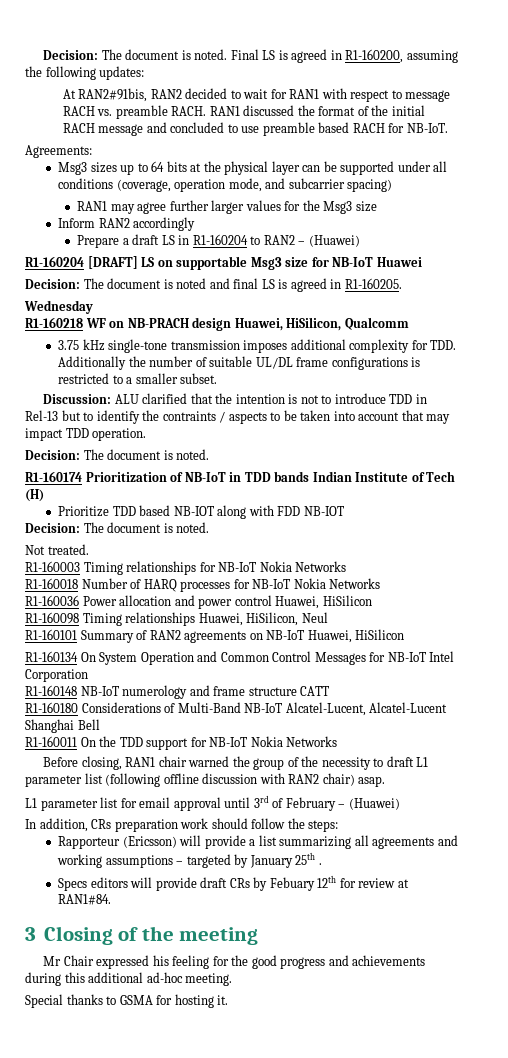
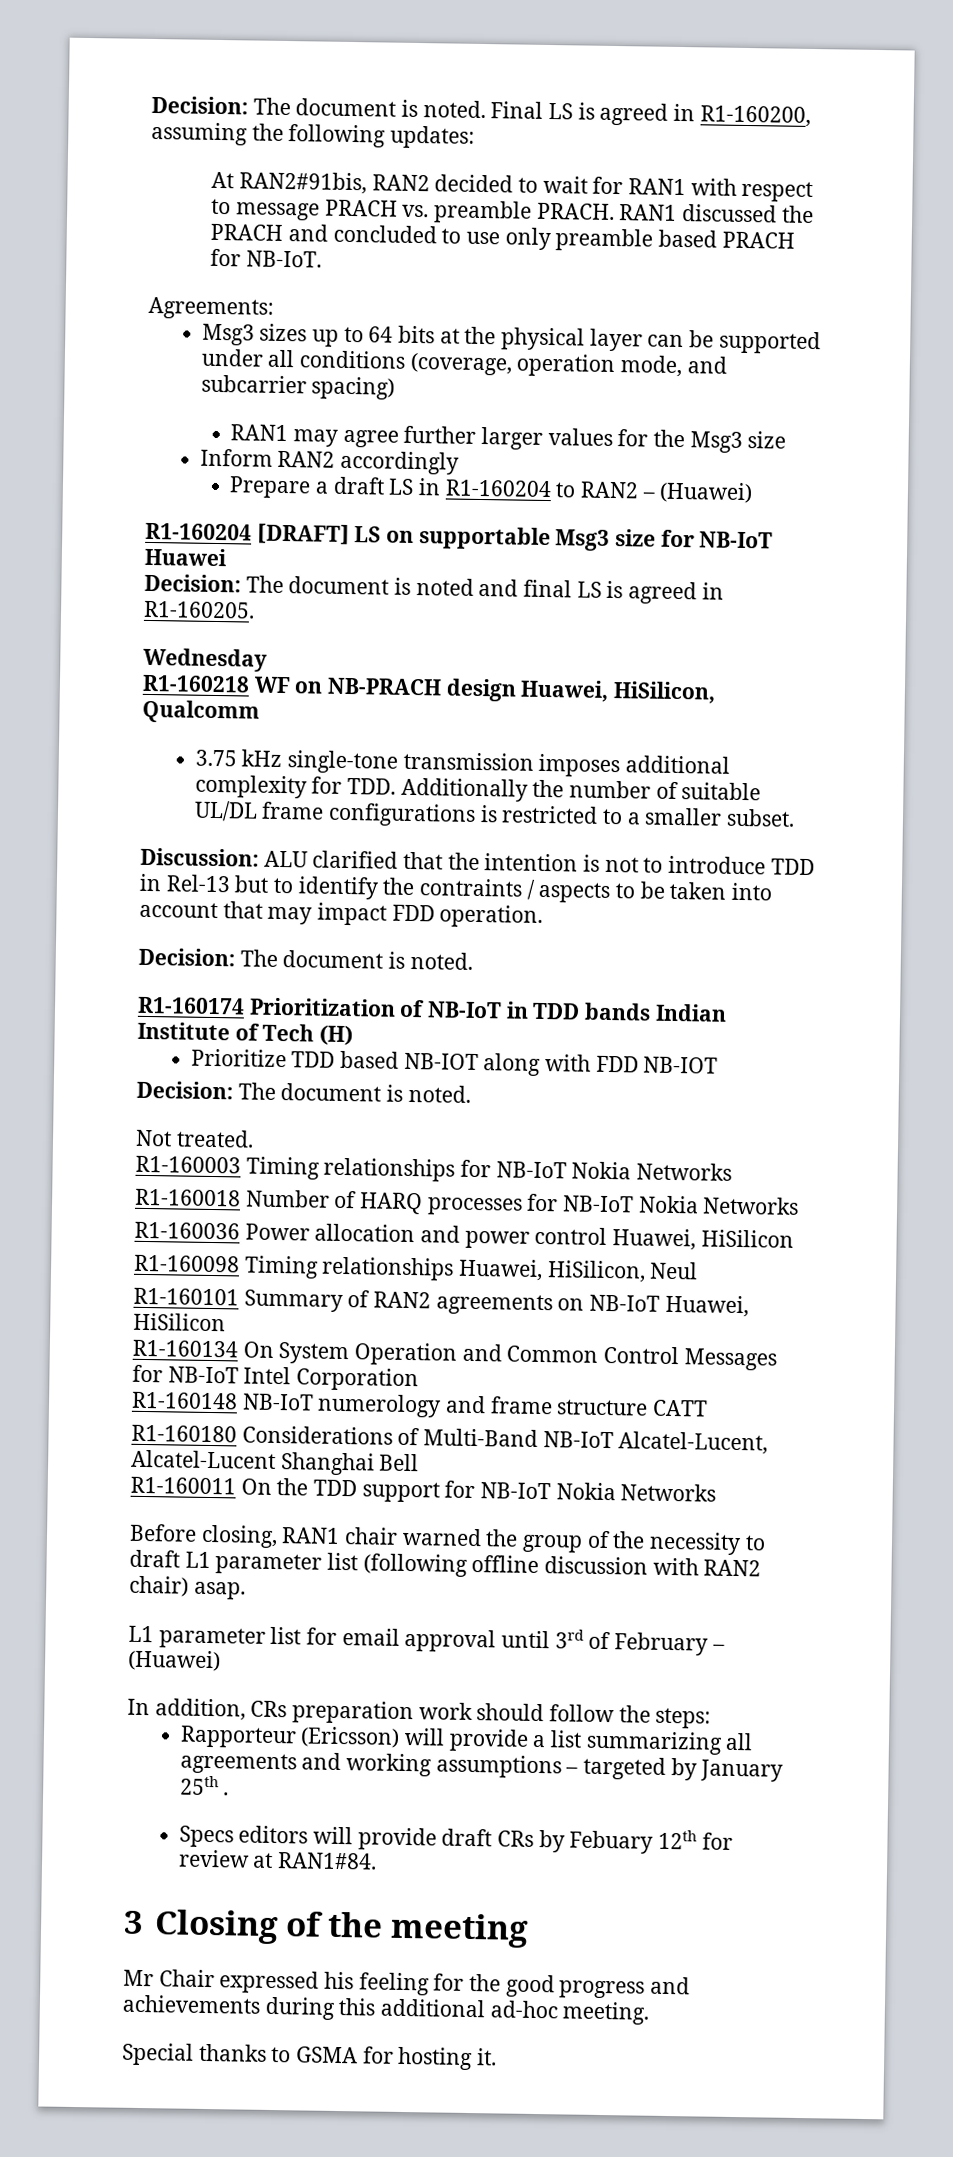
- At RAN2#91bis, RAN2 decided to wait for RAN1 with respect to message RACH vs. preamble RACH.
+ At RAN2#91bis, RAN2 decided to wait for RAN1 with respect to message PRACH vs. preamble PRACH.
- RAN1 discussed the format of the initial RACH message and concluded to use preamble based RACH for NB-IoT.
+ RAN1 discussed the PRACH and concluded to use only preamble based PRACH for NB-IoT.
- Discussion: ALU clarified that the intention is not to introduce TDD in Rel-13 but to identify the contraints / aspects to be taken into account that may impact TDD operation.
+ Discussion: ALU clarified that the intention is not to introduce TDD in Rel-13 but to identify the contraints / aspects to be taken into account that may impact FDD operation.

